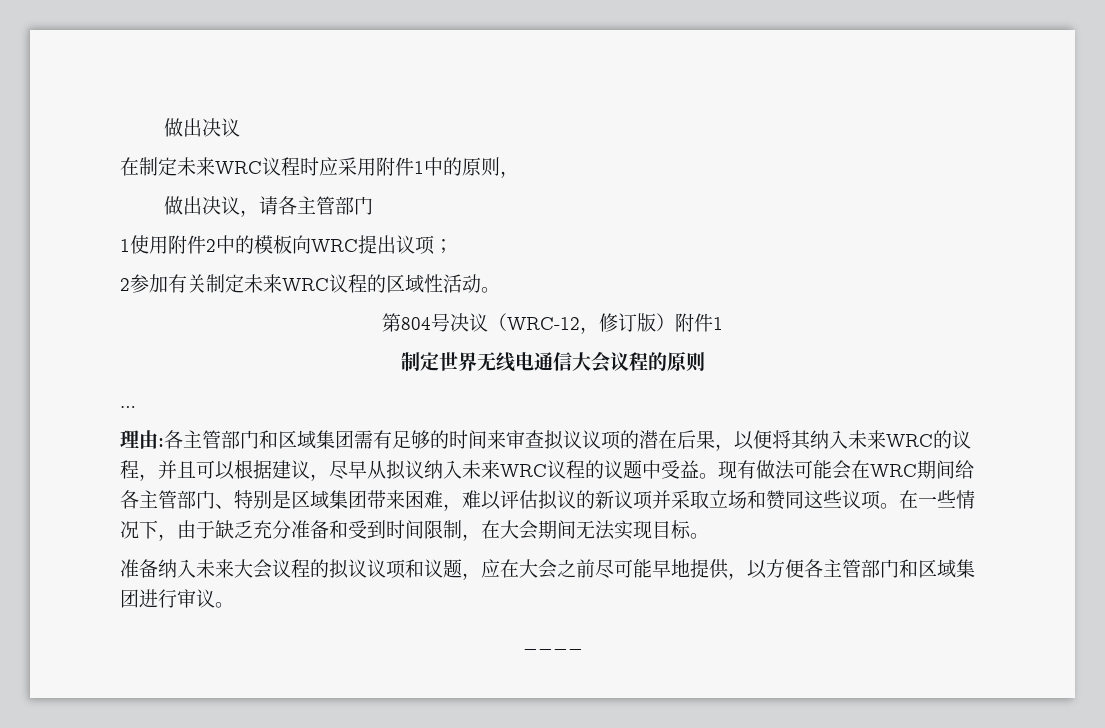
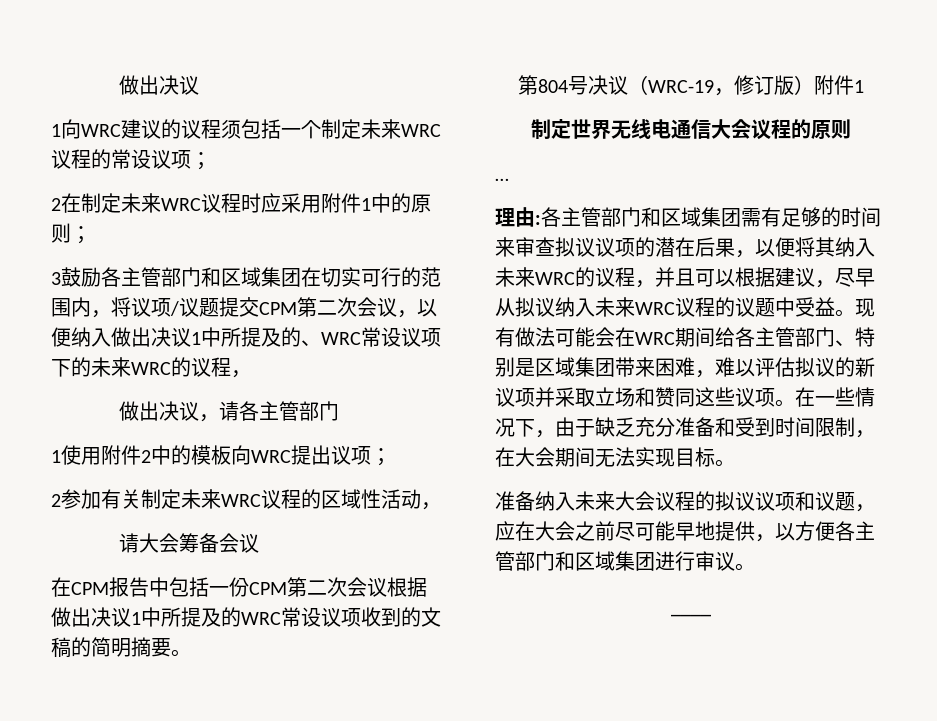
- 在制定未来WRC议程时应采用附件1中的原则，
+ 1向WRC建议的议程须包括一个制定未来WRC议程的常设议项；
+ 2在制定未来WRC议程时应采用附件1中的原则；
+ 3鼓励各主管部门和区域集团在切实可行的范围内，将议项/议题提交CPM第二次会议，以便纳入做出决议1中所提及的、WRC常设议项下的未来WRC的议程，
- 2参加有关制定未来WRC议程的区域性活动。
+ 2参加有关制定未来WRC议程的区域性活动，
+ 请大会筹备会议
+ 在CPM报告中包括一份CPM第二次会议根据做出决议1中所提及的WRC常设议项收到的文稿的简明摘要。
- 第804号决议（WRC-12，修订版）附件1
+ 第804号决议（WRC-19，修订版）附件1

